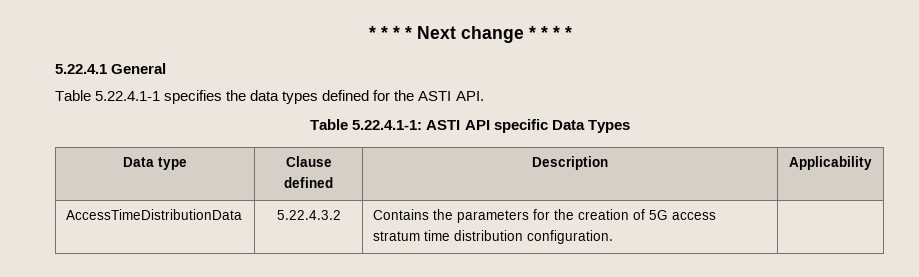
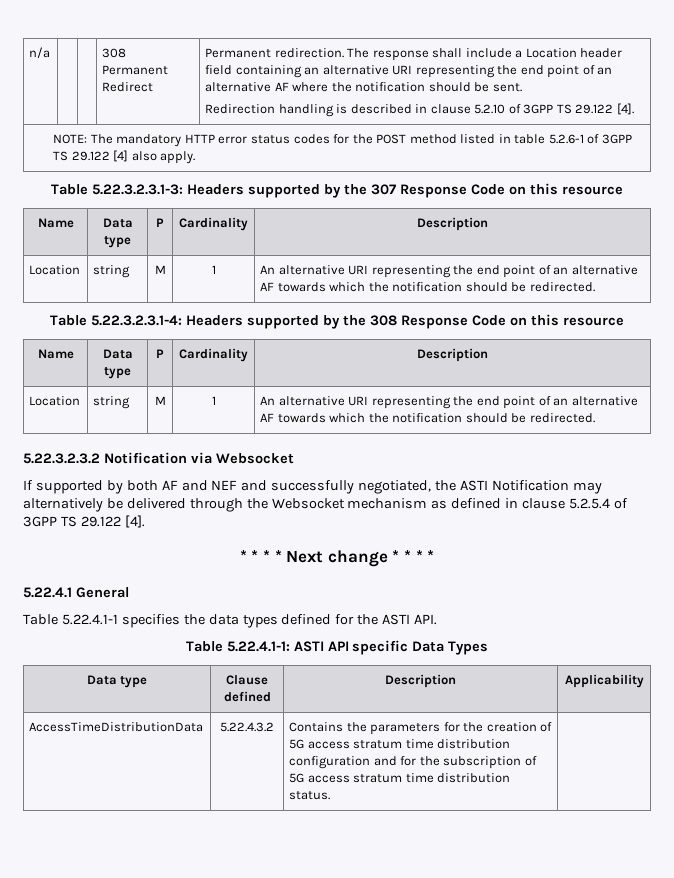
+ n/a | | | 308 Permanent Redirect | Permanent redirection. The response shall include a Location header field containing an alternative URI representing the end point of an alternative AF where the notification should be sent.
+ Redirection handling is described in clause 5.2.10 of 3GPP TS 29.122 [4].
+ NOTE: The mandatory HTTP error status codes for the POST method listed in table 5.2.6-1 of 3GPP TS 29.122 [4] also apply.
+ Table 5.22.3.2.3.1-3: Headers supported by the 307 Response Code on this resource
+ Name | Data type | P | Cardinality | Description
+ Location | string | M | 1 | An alternative URI representing the end point of an alternative AF towards which the notification should be redirected.
+ Table 5.22.3.2.3.1-4: Headers supported by the 308 Response Code on this resource
+ Name | Data type | P | Cardinality | Description
+ Location | string | M | 1 | An alternative URI representing the end point of an alternative AF towards which the notification should be redirected.
+ 5.22.3.2.3.2 Notification via Websocket
+ If supported by both AF and NEF and successfully negotiated, the ASTI Notification may alternatively be delivered through the Websocket mechanism as defined in clause 5.2.5.4 of 3GPP TS 29.122 [4].
- AccessTimeDistributionData | 5.22.4.3.2 | Contains the parameters for the creation of 5G access stratum time distribution configuration. |
+ AccessTimeDistributionData | 5.22.4.3.2 | Contains the parameters for the creation of 5G access stratum time distribution configuration and for the subscription of 5G access stratum time distribution status. |

